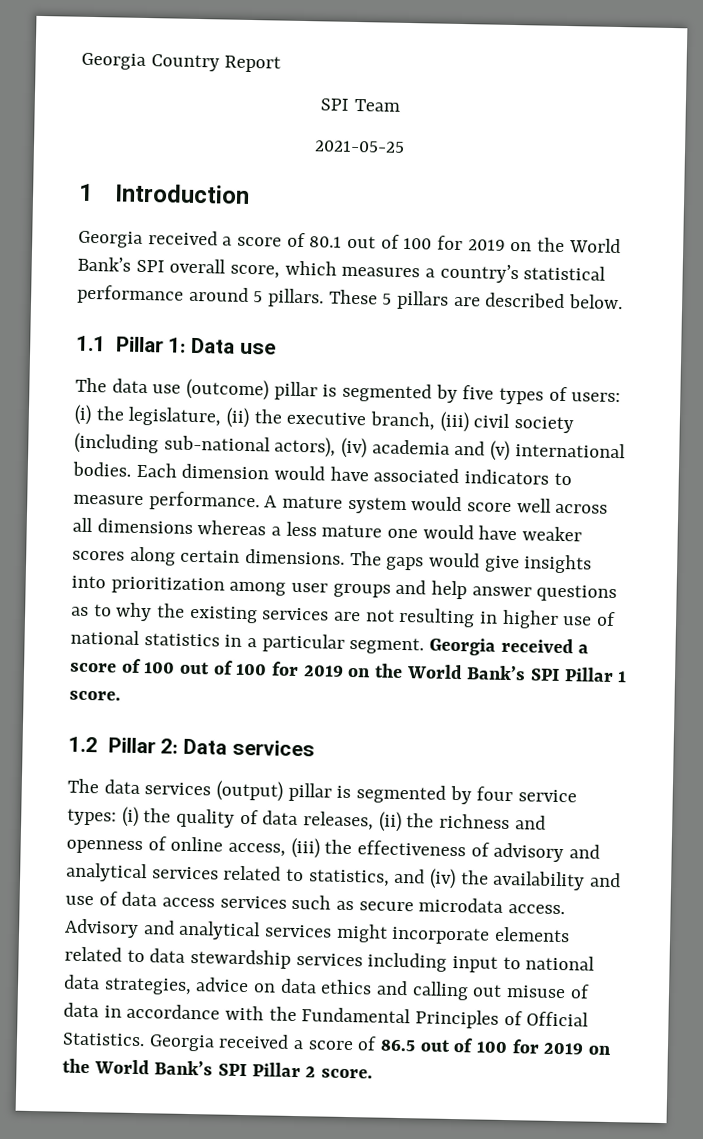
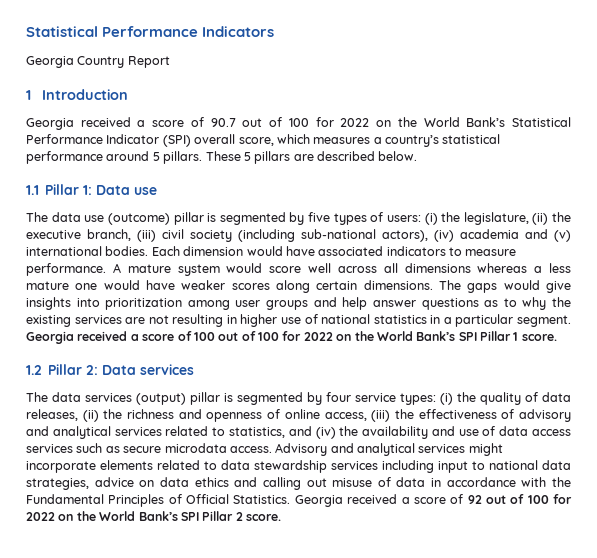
+ Statistical Performance Indicators
- SPI Team
- 2021-05-25
- Georgia received a score of 80.1 out of 100 for 2019 on the World Bank’s SPI overall score, which measures a country’s statistical performance around 5 pillars.
+ Georgia received a score of 90.7 out of 100 for 2022 on the World Bank’s Statistical Performance Indicator (SPI) overall score, which measures a country’s statistical performance around 5 pillars.
- Georgia received a score of 100 out of 100 for 2019 on the World Bank’s SPI Pillar 1 score.
+ Georgia received a score of 100 out of 100 for 2022 on the World Bank’s SPI Pillar 1 score.
- Georgia received a score of 86.5 out of 100 for 2019 on the World Bank’s SPI Pillar 2 score.
+ Georgia received a score of 92 out of 100 for 2022 on the World Bank’s SPI Pillar 2 score.

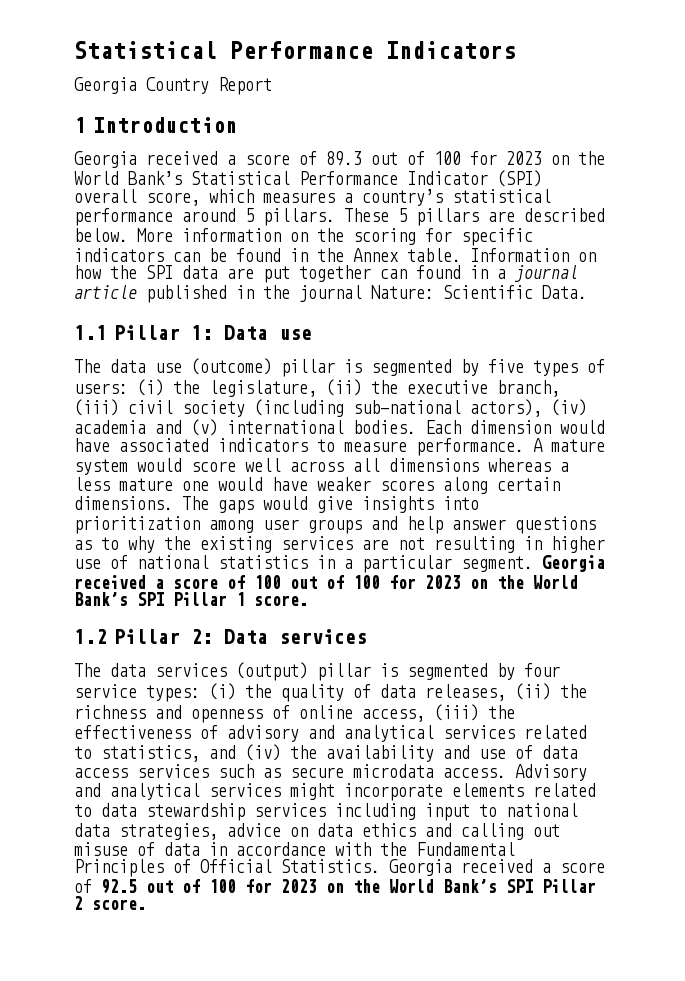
- Georgia received a score of 90.7 out of 100 for 2022 on the World Bank’s Statistical Performance Indicator (SPI) overall score, which measures a country’s statistical performance around 5 pillars.
+ Georgia received a score of 89.3 out of 100 for 2023 on the World Bank’s Statistical Performance Indicator (SPI) overall score, which measures a country’s statistical performance around 5 pillars.
+ More information on the scoring for specific indicators can be found in the Annex table. Information on how the SPI data are put together can found in a journal article published in the journal Nature: Scientific Data.
- Georgia received a score of 100 out of 100 for 2022 on the World Bank’s SPI Pillar 1 score.
+ Georgia received a score of 100 out of 100 for 2023 on the World Bank’s SPI Pillar 1 score.
- Georgia received a score of 92 out of 100 for 2022 on the World Bank’s SPI Pillar 2 score.
+ Georgia received a score of 92.5 out of 100 for 2023 on the World Bank’s SPI Pillar 2 score.

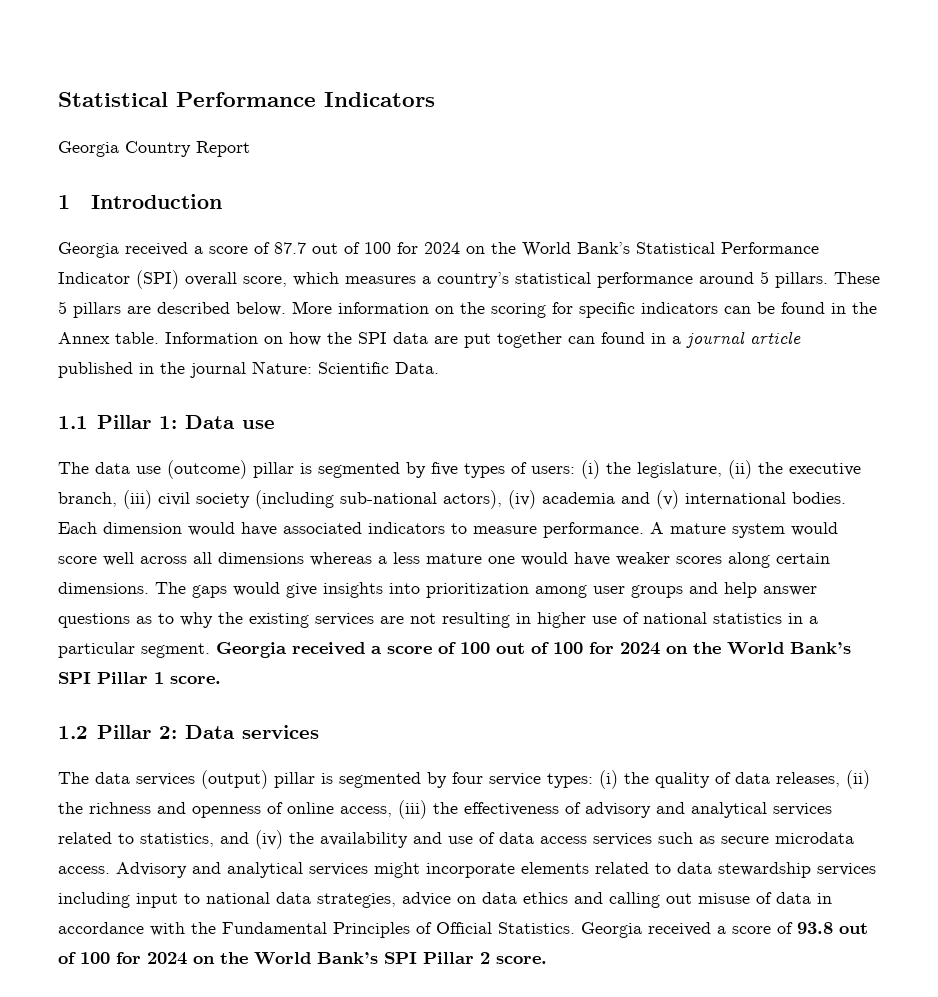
- Georgia received a score of 89.3 out of 100 for 2023 on the World Bank’s Statistical Performance Indicator (SPI) overall score, which measures a country’s statistical performance around 5 pillars.
+ Georgia received a score of 87.7 out of 100 for 2024 on the World Bank’s Statistical Performance Indicator (SPI) overall score, which measures a country’s statistical performance around 5 pillars.
- Georgia received a score of 100 out of 100 for 2023 on the World Bank’s SPI Pillar 1 score.
+ Georgia received a score of 100 out of 100 for 2024 on the World Bank’s SPI Pillar 1 score.
- Georgia received a score of 92.5 out of 100 for 2023 on the World Bank’s SPI Pillar 2 score.
+ Georgia received a score of 93.8 out of 100 for 2024 on the World Bank’s SPI Pillar 2 score.

